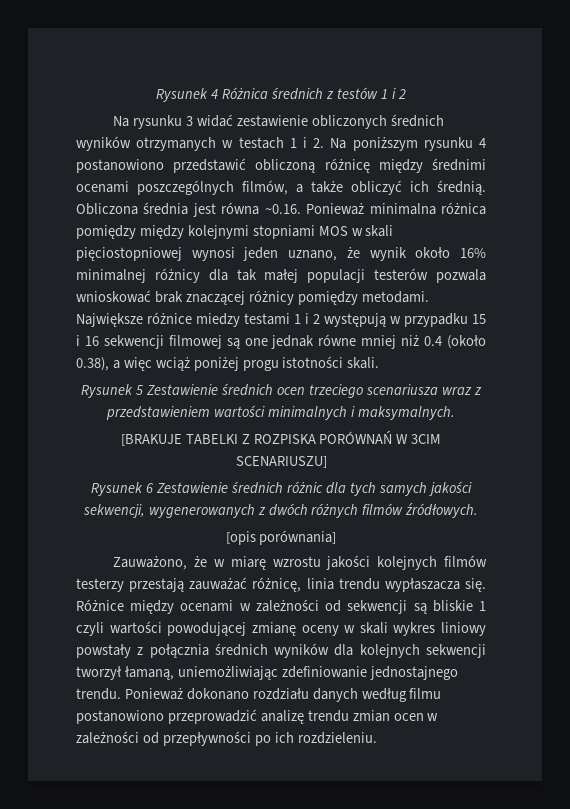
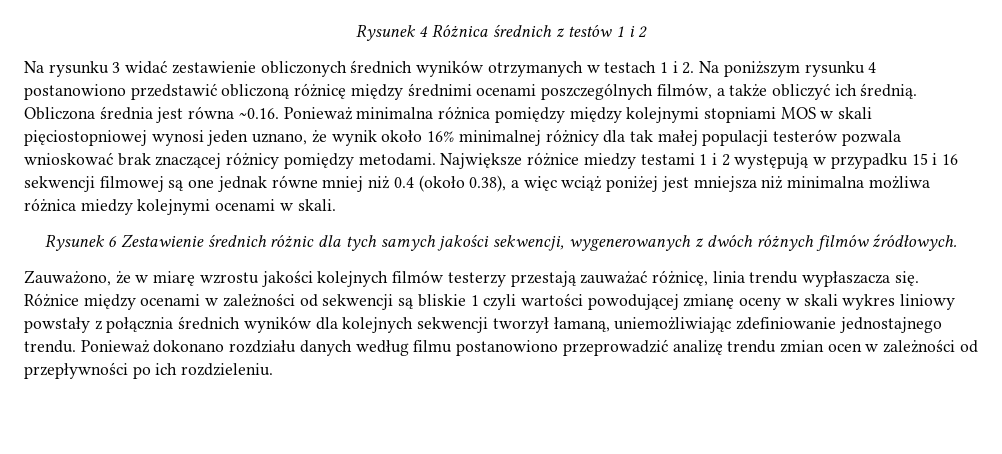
- Największe różnice miedzy testami 1 i 2 występują w przypadku 15 i 16 sekwencji filmowej są one jednak równe mniej niż 0.4 (około 0.38), a więc wciąż poniżej progu istotności skali.
- Rysunek 5 Zestawienie średnich ocen trzeciego scenariusza wraz z przedstawieniem wartości minimalnych i maksymalnych.
- [BRAKUJE TABELKI Z ROZPISKA PORÓWNAŃ W 3CIM SCENARIUSZU]
+ Największe różnice miedzy testami 1 i 2 występują w przypadku 15 i 16 sekwencji filmowej są one jednak równe mniej niż 0.4 (około 0.38), a więc wciąż poniżej jest mniejsza niż minimalna możliwa różnica miedzy kolejnymi ocenami w skali.
- [opis porównania]

